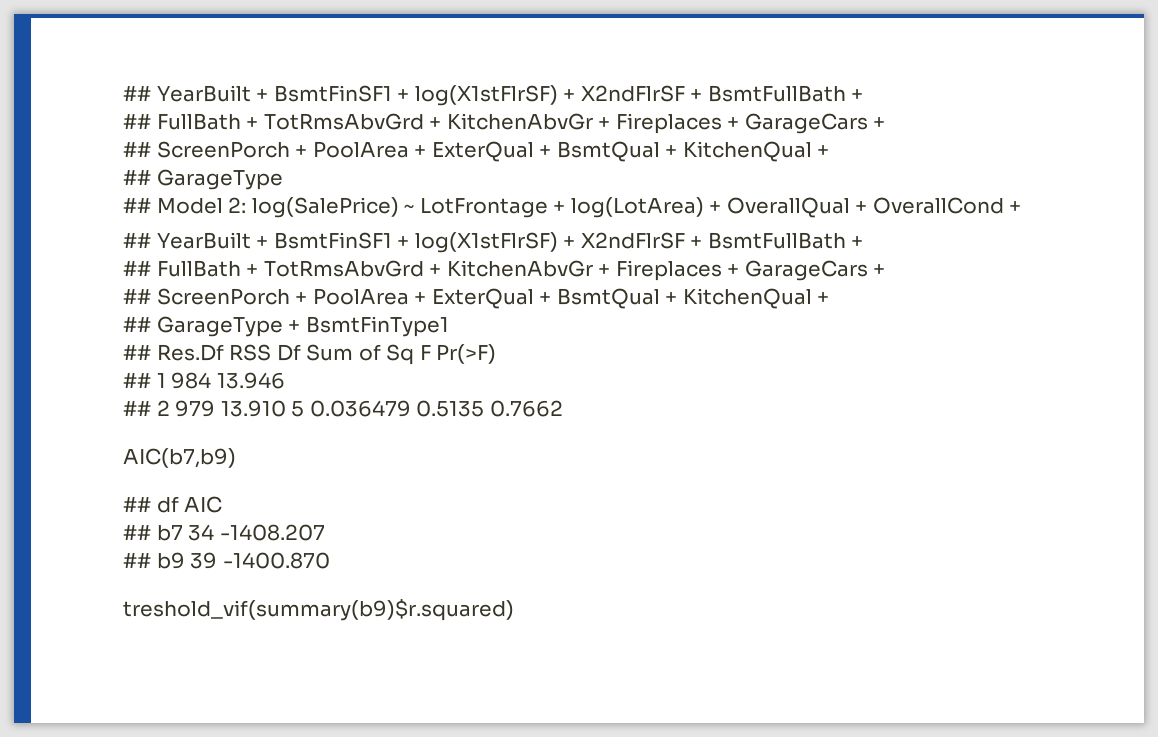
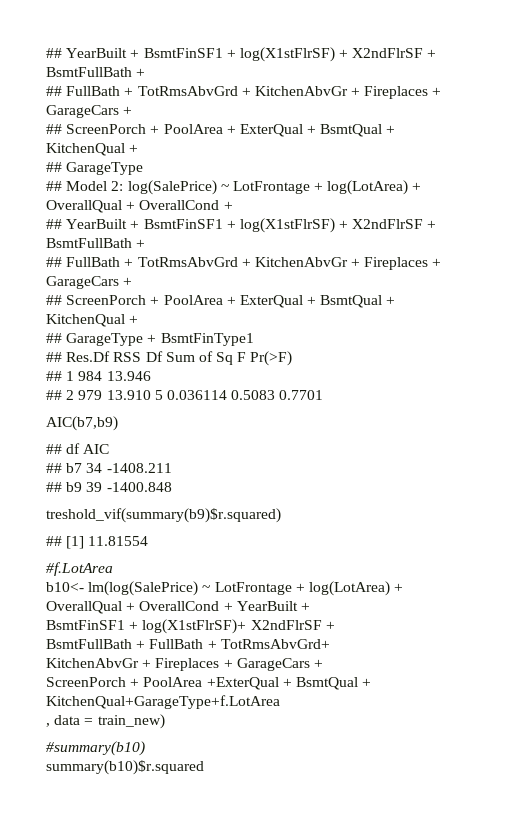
- ## 2 979 13.910 5 0.036479 0.5135 0.7662
+ ## 2 979 13.910 5 0.036114 0.5083 0.7701
- ## b7 34 -1408.207
+ ## b7 34 -1408.211
- ## b9 39 -1400.870
+ ## b9 39 -1400.848
+ ## [1] 11.81554
+ #f.LotArea
+ b10<- lm(log(SalePrice) ~ LotFrontage + log(LotArea) + OverallQual + OverallCond + YearBuilt +
+ BsmtFinSF1 + log(X1stFlrSF)+ X2ndFlrSF +
+ BsmtFullBath + FullBath + TotRmsAbvGrd+
+ KitchenAbvGr + Fireplaces + GarageCars +
+ ScreenPorch + PoolArea +ExterQual + BsmtQual + KitchenQual+GarageType+f.LotArea
+ , data = train_new)
+ #summary(b10)
+ summary(b10)$r.squared

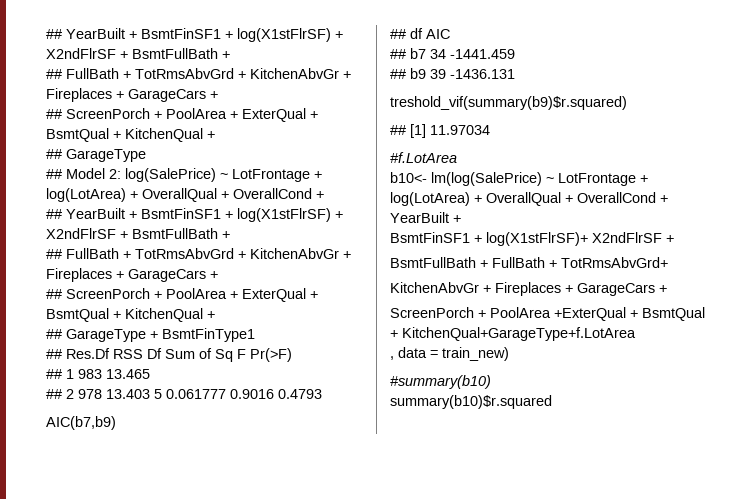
- ## 1 984 13.946
+ ## 1 983 13.465
- ## 2 979 13.910 5 0.036114 0.5083 0.7701
+ ## 2 978 13.403 5 0.061777 0.9016 0.4793
- ## b7 34 -1408.211
+ ## b7 34 -1441.459
- ## b9 39 -1400.848
+ ## b9 39 -1436.131
- ## [1] 11.81554
+ ## [1] 11.97034

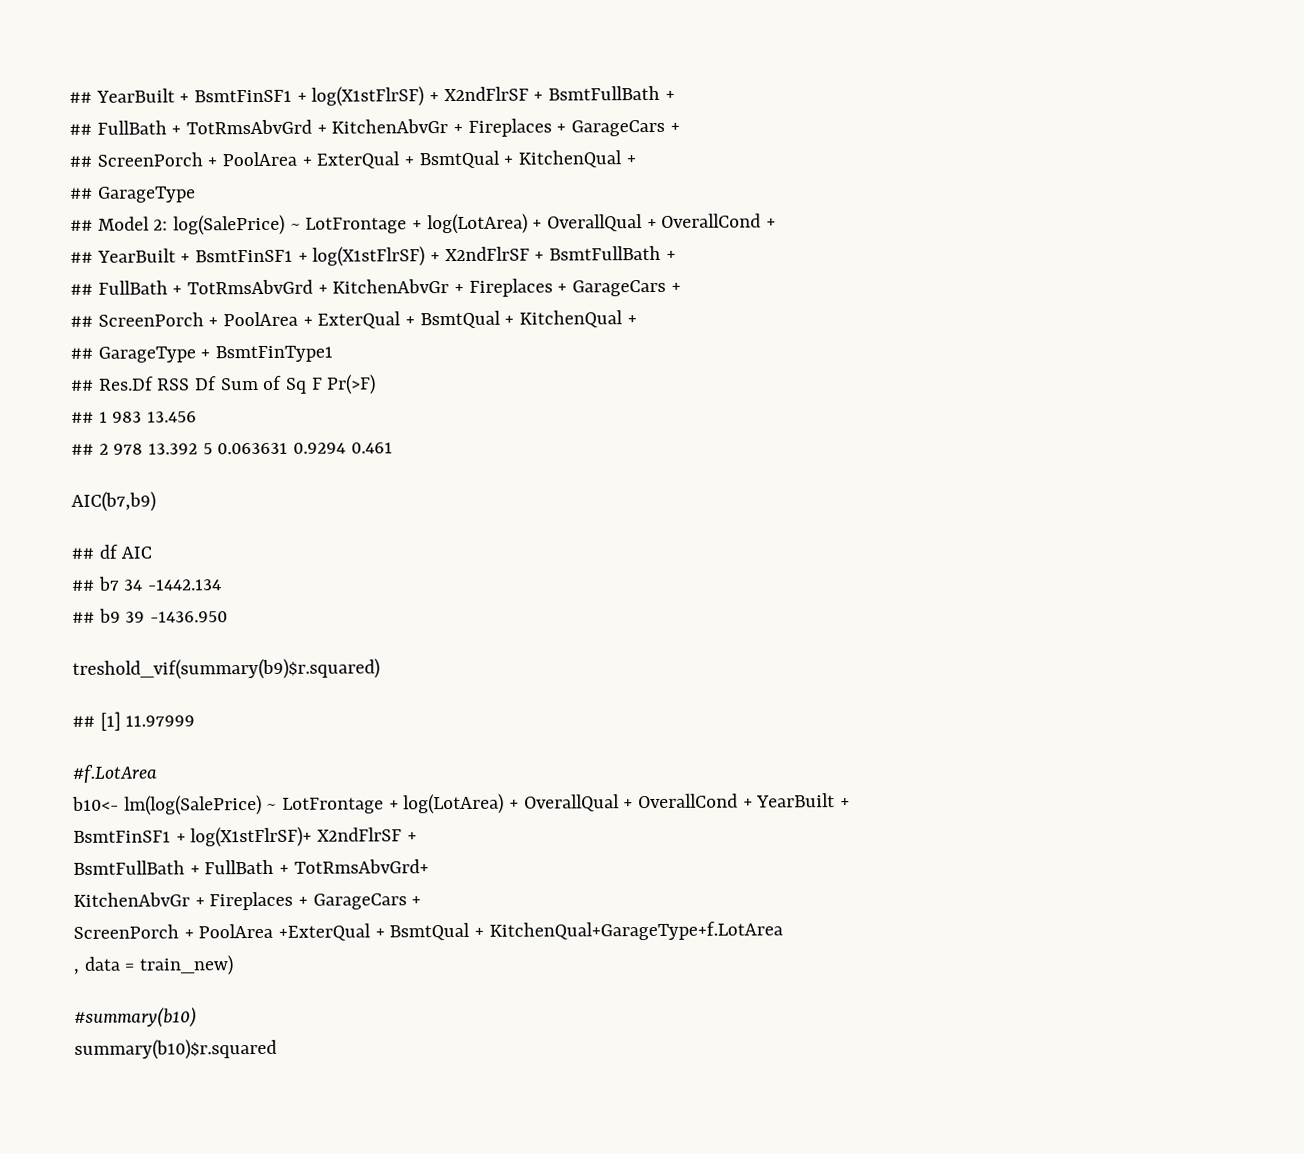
- ## 1 983 13.465
+ ## 1 983 13.456
- ## 2 978 13.403 5 0.061777 0.9016 0.4793
+ ## 2 978 13.392 5 0.063631 0.9294 0.461
- ## b7 34 -1441.459
+ ## b7 34 -1442.134
- ## b9 39 -1436.131
+ ## b9 39 -1436.950
- ## [1] 11.97034
+ ## [1] 11.97999

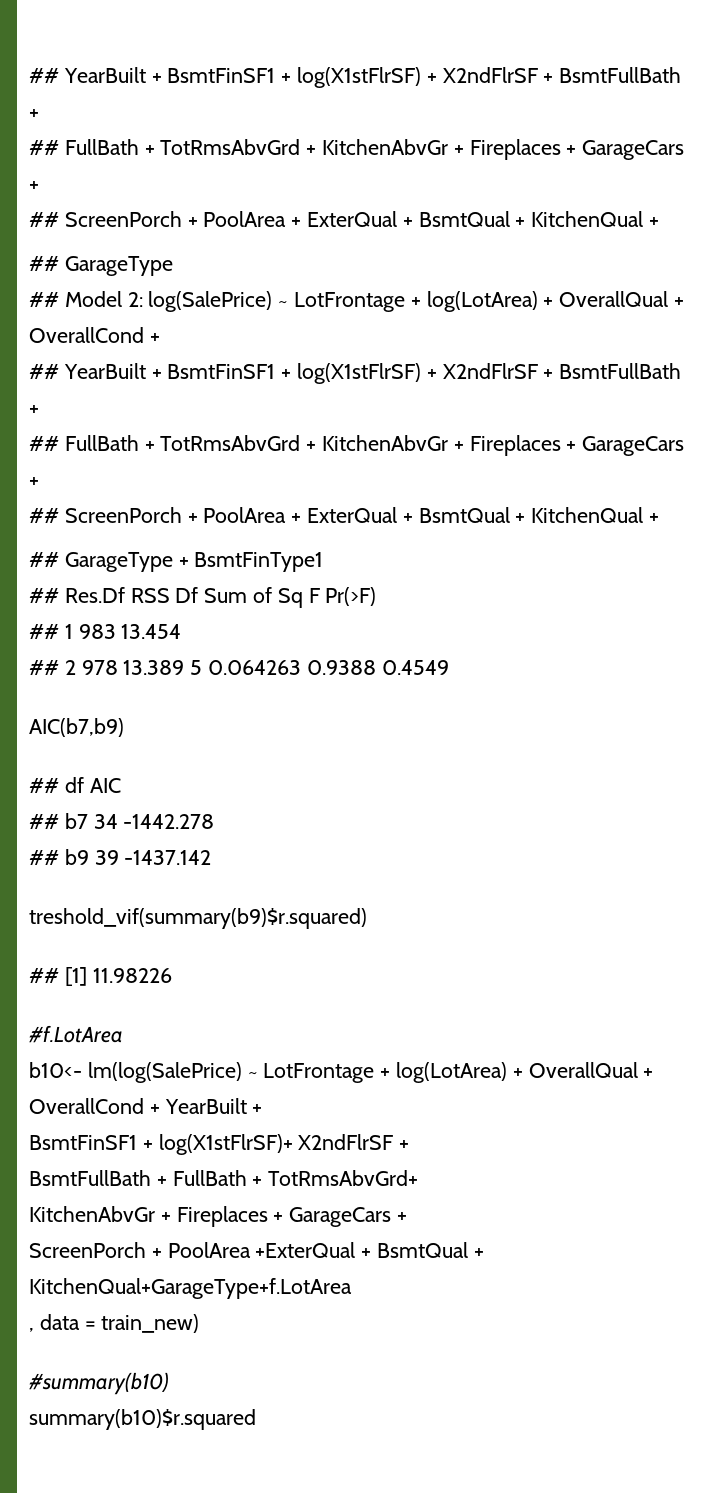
- ## 1 983 13.456
+ ## 1 983 13.454
- ## 2 978 13.392 5 0.063631 0.9294 0.461
+ ## 2 978 13.389 5 0.064263 0.9388 0.4549
- ## b7 34 -1442.134
+ ## b7 34 -1442.278
- ## b9 39 -1436.950
+ ## b9 39 -1437.142
- ## [1] 11.97999
+ ## [1] 11.98226

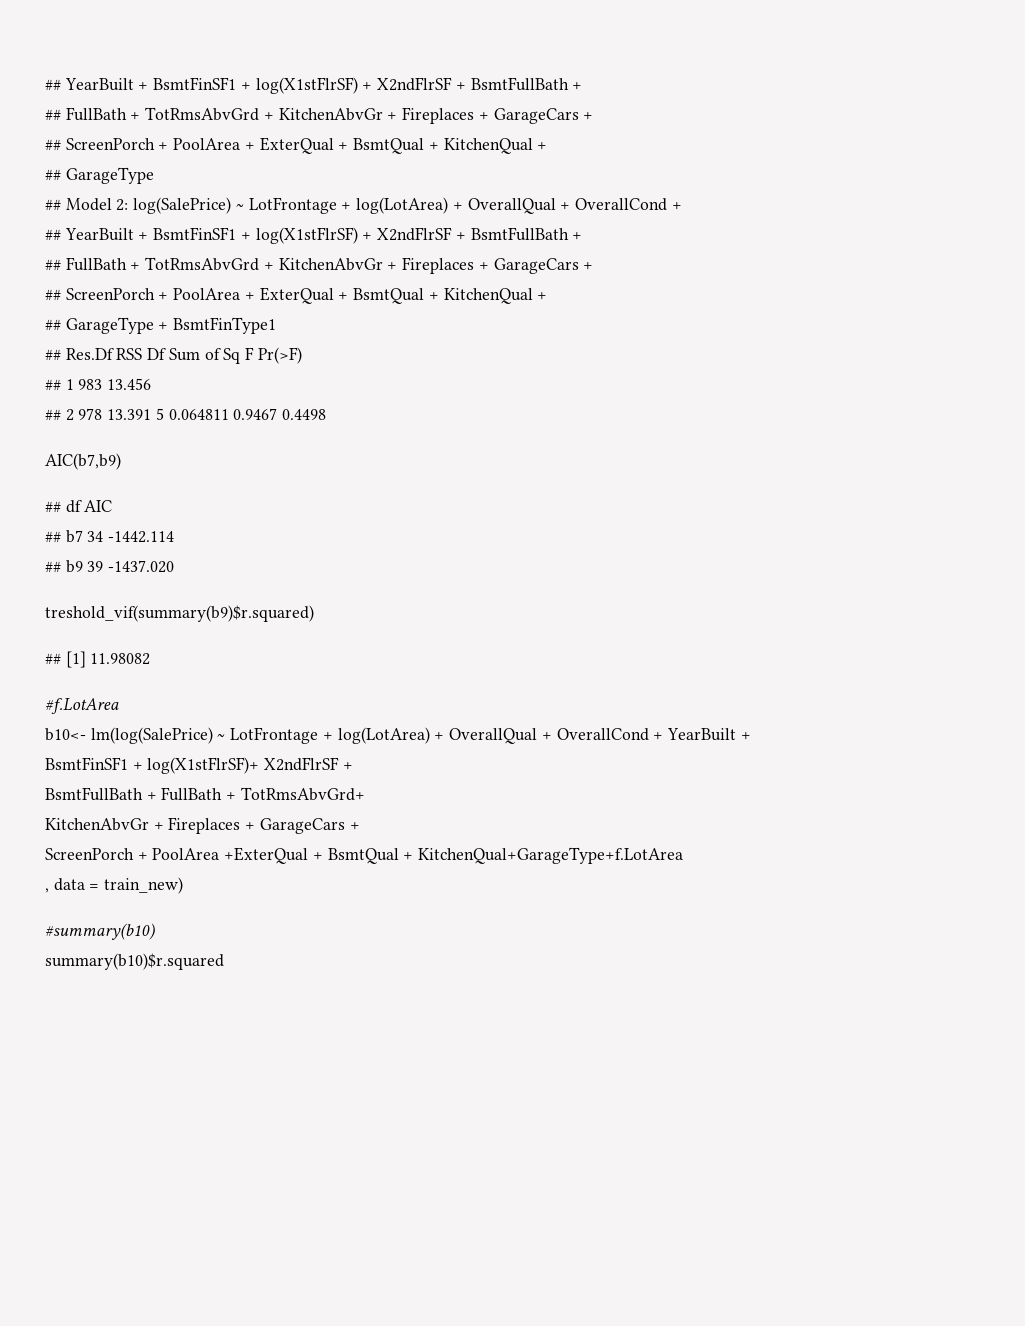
- ## 1 983 13.454
+ ## 1 983 13.456
- ## 2 978 13.389 5 0.064263 0.9388 0.4549
+ ## 2 978 13.391 5 0.064811 0.9467 0.4498
- ## b7 34 -1442.278
+ ## b7 34 -1442.114
- ## b9 39 -1437.142
+ ## b9 39 -1437.020
- ## [1] 11.98226
+ ## [1] 11.98082

